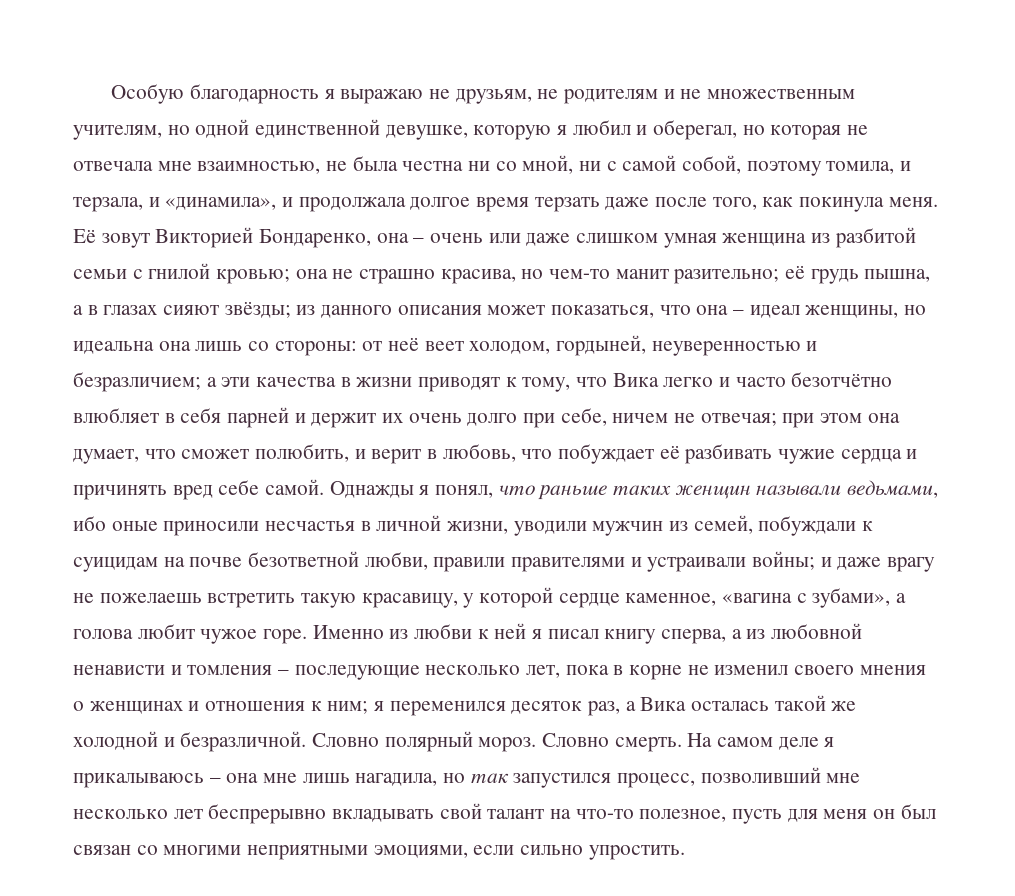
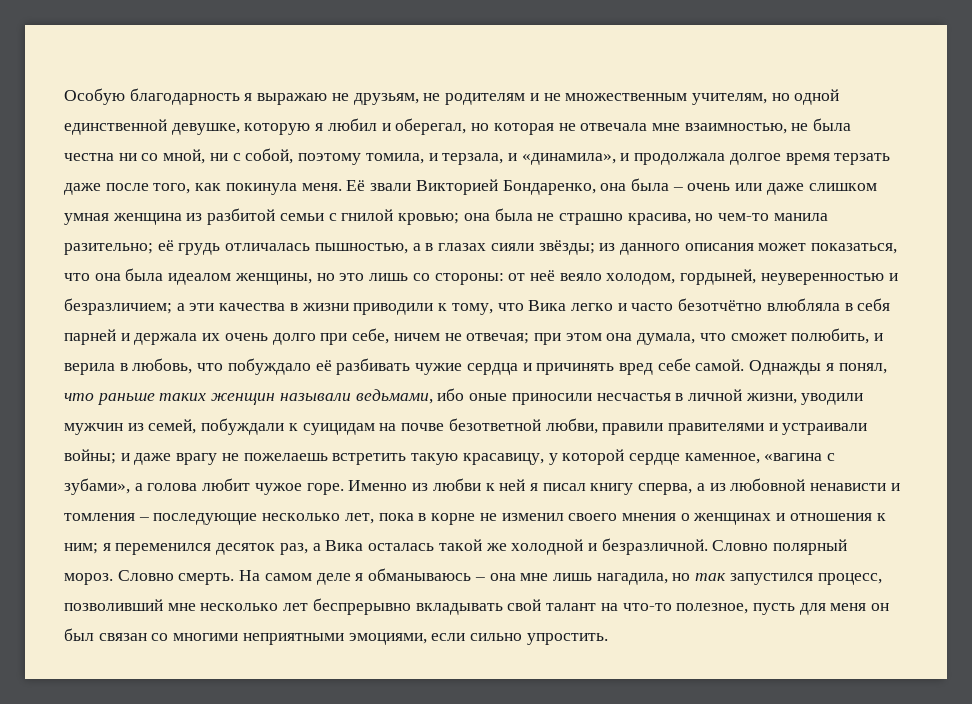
- Особую благодарность я выражаю не друзьям, не родителям и не множественным учителям, но одной единственной девушке, которую я любил и оберегал, но которая не отвечала мне взаимностью, не была честна ни со мной, ни с самой собой, поэтому томила, и терзала, и «динамила», и продолжала долгое время терзать даже после того, как покинула меня.
+ Особую благодарность я выражаю не друзьям, не родителям и не множественным учителям, но одной единственной девушке, которую я любил и оберегал, но которая не отвечала мне взаимностью, не была честна ни со мной, ни с собой, поэтому томила, и терзала, и «динамила», и продолжала долгое время терзать даже после того, как покинула меня.
- Её зовут Викторией Бондаренко, она – очень или даже слишком умная женщина из разбитой семьи с гнилой кровью;
+ Её звали Викторией Бондаренко, она была – очень или даже слишком умная женщина из разбитой семьи с гнилой кровью;
- она не страшно красива, но чем-то манит разительно;
+ она была не страшно красива, но чем-то манила разительно;
- её грудь пышна, а в глазах сияют звёзды;
+ её грудь отличалась пышностью, а в глазах сияли звёзды;
- из данного описания может показаться, что она – идеал женщины, но идеальна она лишь со стороны:
+ из данного описания может показаться, что она была идеалом женщины, но это лишь со стороны:
- от неё веет холодом, гордыней, неуверенностью и безразличием;
+ от неё веяло холодом, гордыней, неуверенностью и безразличием;
- а эти качества в жизни приводят к тому, что Вика легко и часто безотчётно влюбляет в себя парней и держит их очень долго при себе, ничем не отвечая;
+ а эти качества в жизни приводили к тому, что Вика легко и часто безотчётно влюбляла в себя парней и держала их очень долго при себе, ничем не отвечая;
- при этом она думает, что сможет полюбить, и верит в любовь, что побуждает её разбивать чужие сердца и причинять вред себе самой.
+ при этом она думала, что сможет полюбить, и верила в любовь, что побуждало её разбивать чужие сердца и причинять вред себе самой.
- На самом деле я прикалываюсь – она мне лишь нагадила, но так запустился процесс, позволивший мне несколько лет беспрерывно вкладывать свой талант на что-то полезное, пусть для меня он был связан со многими неприятными эмоциями, если сильно упростить.
+ На самом деле я обманываюсь – она мне лишь нагадила, но так запустился процесс, позволивший мне несколько лет беспрерывно вкладывать свой талант на что-то полезное, пусть для меня он был связан со многими неприятными эмоциями, если сильно упростить.

